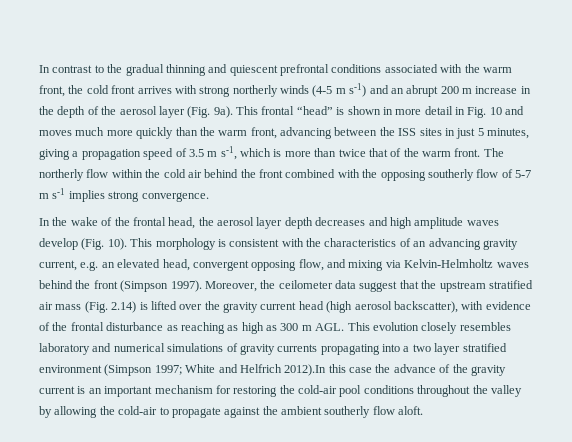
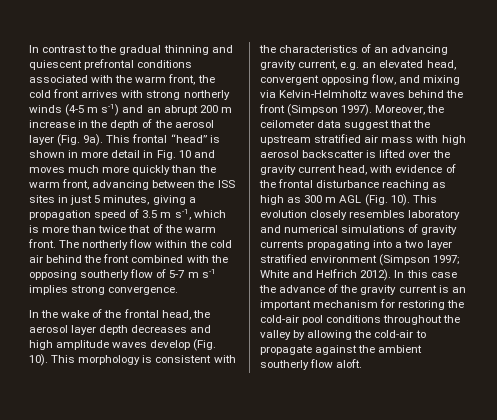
- Moreover, the ceilometer data suggest that the upstream stratified air mass (Fig. 2.14) is lifted over the gravity current head (high aerosol backscatter), with evidence of the frontal disturbance as reaching as high as 300 m AGL. This evolution closely resembles laboratory and numerical simulations of gravity currents propagating into a two layer stratified environment (Simpson 1997;
+ Moreover, the ceilometer data suggest that the upstream stratified air mass with high aerosol backscatter is lifted over the gravity current head, with evidence of the frontal disturbance reaching as high as 300 m AGL (Fig. 10). This evolution closely resembles laboratory and numerical simulations of gravity currents propagating into a two layer stratified environment (Simpson 1997;
- White and Helfrich 2012).In this case the advance of the gravity current is an important mechanism for restoring the cold-air pool conditions throughout the valley by allowing the cold-air to propagate against the ambient southerly flow aloft.
+ White and Helfrich 2012). In this case the advance of the gravity current is an important mechanism for restoring the cold-air pool conditions throughout the valley by allowing the cold-air to propagate against the ambient southerly flow aloft.

